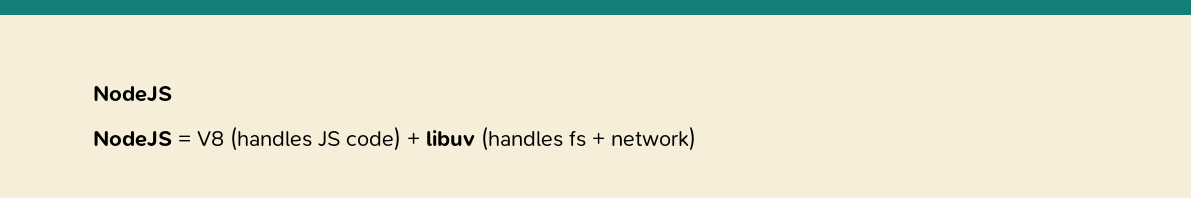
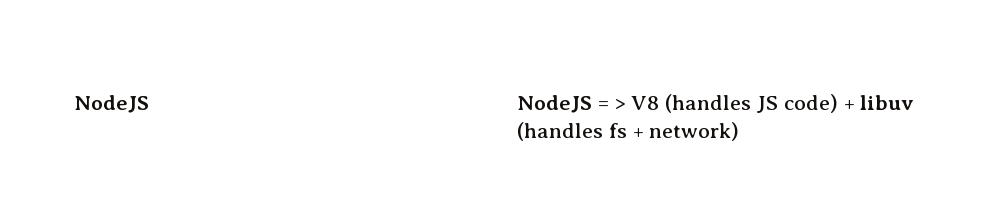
- NodeJS = V8 (handles JS code) + libuv (handles fs + network)
+ NodeJS = > V8 (handles JS code) + libuv (handles fs + network)

